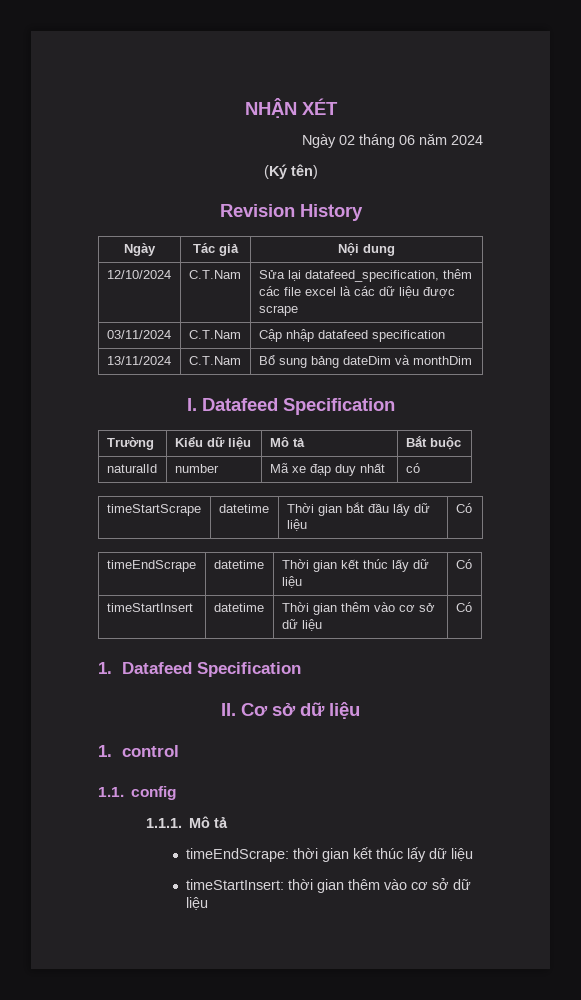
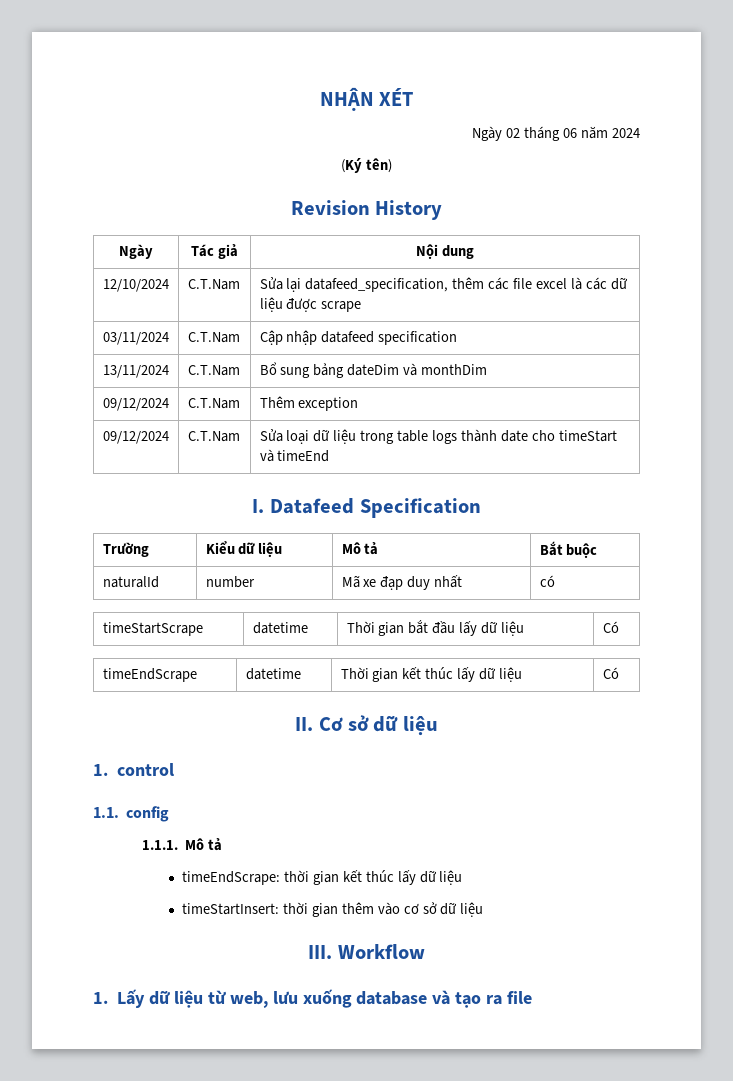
+ 09/12/2024 | C.T.Nam | Thêm exception
+ 09/12/2024 | C.T.Nam | Sửa loại dữ liệu trong table logs thành date cho timeStart và timeEnd
- timeStartInsert | datetime | Thời gian thêm vào cơ sở dữ liệu | Có
- 1. Datafeed Specification
+ III. Workflow
+ 1. Lấy dữ liệu từ web, lưu xuống database và tạo ra file

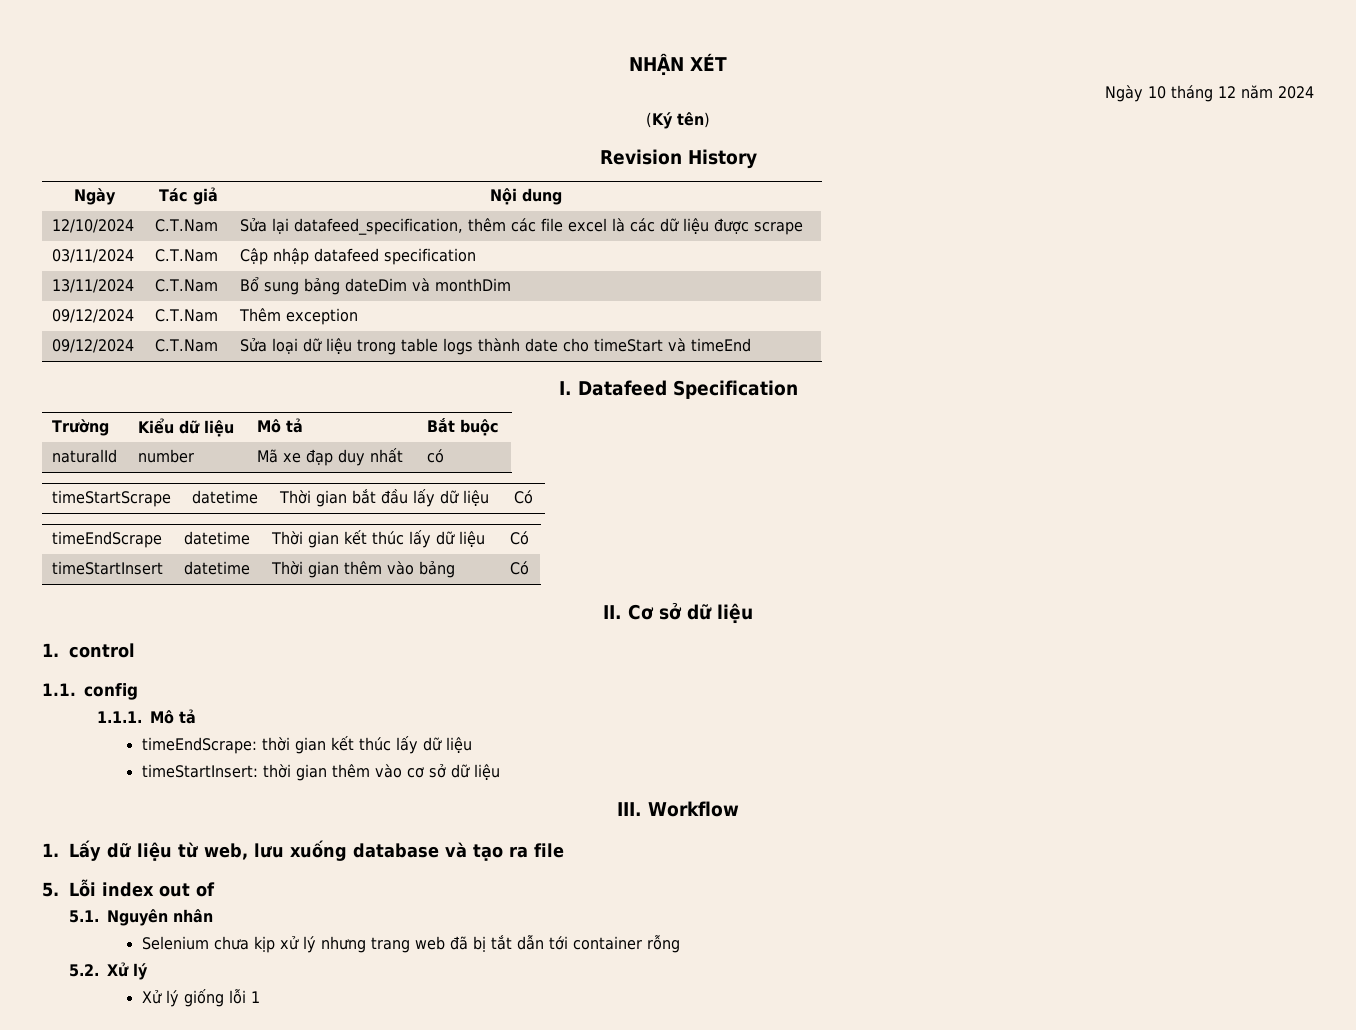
- Ngày 02 tháng 06 năm 2024
+ Ngày 10 tháng 12 năm 2024
+ timeStartInsert | datetime | Thời gian thêm vào bảng | Có
+ 5. Lỗi index out of
+ 5.1. Nguyên nhân
+ Selenium chưa kịp xử lý nhưng trang web đã bị tắt dẫn tới container rỗng
+ 5.2. Xử lý
+ Xử lý giống lỗi 1

